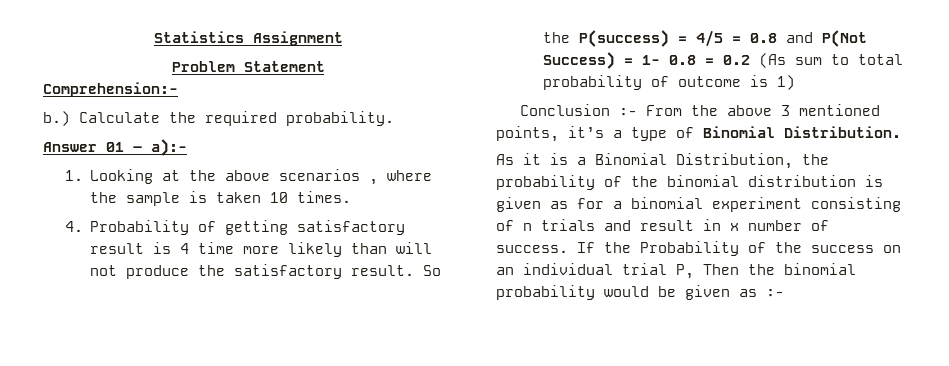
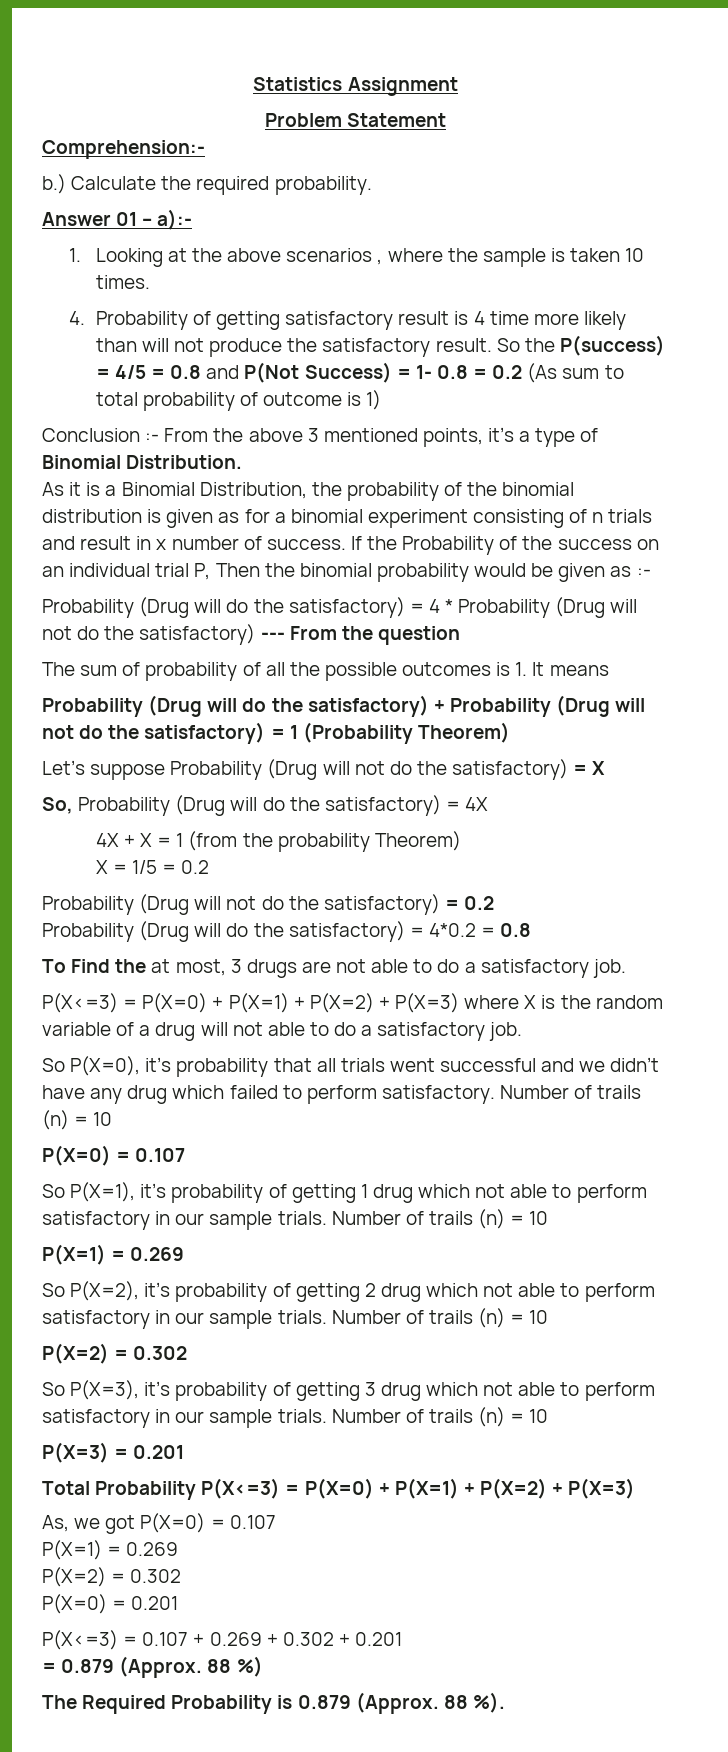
+ Probability (Drug will do the satisfactory) = 4 * Probability (Drug will not do the satisfactory) --- From the question
+ The sum of probability of all the possible outcomes is 1. It means
+ Probability (Drug will do the satisfactory) + Probability (Drug will not do the satisfactory) = 1 (Probability Theorem)
+ Let’s suppose Probability (Drug will not do the satisfactory) = X
+ So, Probability (Drug will do the satisfactory) = 4X
+ 4X + X = 1 (from the probability Theorem)
+ X = 1/5 = 0.2
+ Probability (Drug will not do the satisfactory) = 0.2
+ Probability (Drug will do the satisfactory) = 4*0.2 = 0.8
+ To Find the at most, 3 drugs are not able to do a satisfactory job.
+ P(X<=3) = P(X=0) + P(X=1) + P(X=2) + P(X=3) where X is the random variable of a drug will not able to do a satisfactory job.
+ So P(X=0), it’s probability that all trials went successful and we didn’t have any drug which failed to perform satisfactory. Number of trails (n) = 10
+ P(X=0) = 0.107
+ So P(X=1), it’s probability of getting 1 drug which not able to perform satisfactory in our sample trials. Number of trails (n) = 10
+ P(X=1) = 0.269
+ So P(X=2), it’s probability of getting 2 drug which not able to perform satisfactory in our sample trials. Number of trails (n) = 10
+ P(X=2) = 0.302
+ So P(X=3), it’s probability of getting 3 drug which not able to perform satisfactory in our sample trials. Number of trails (n) = 10
+ P(X=3) = 0.201
+ Total Probability P(X<=3) = P(X=0) + P(X=1) + P(X=2) + P(X=3)
+ As, we got P(X=0) = 0.107
+ P(X=1) = 0.269
+ P(X=2) = 0.302
+ P(X=0) = 0.201
+ P(X<=3) = 0.107 + 0.269 + 0.302 + 0.201
+ = 0.879 (Approx. 88 %)
+ The Required Probability is 0.879 (Approx. 88 %).

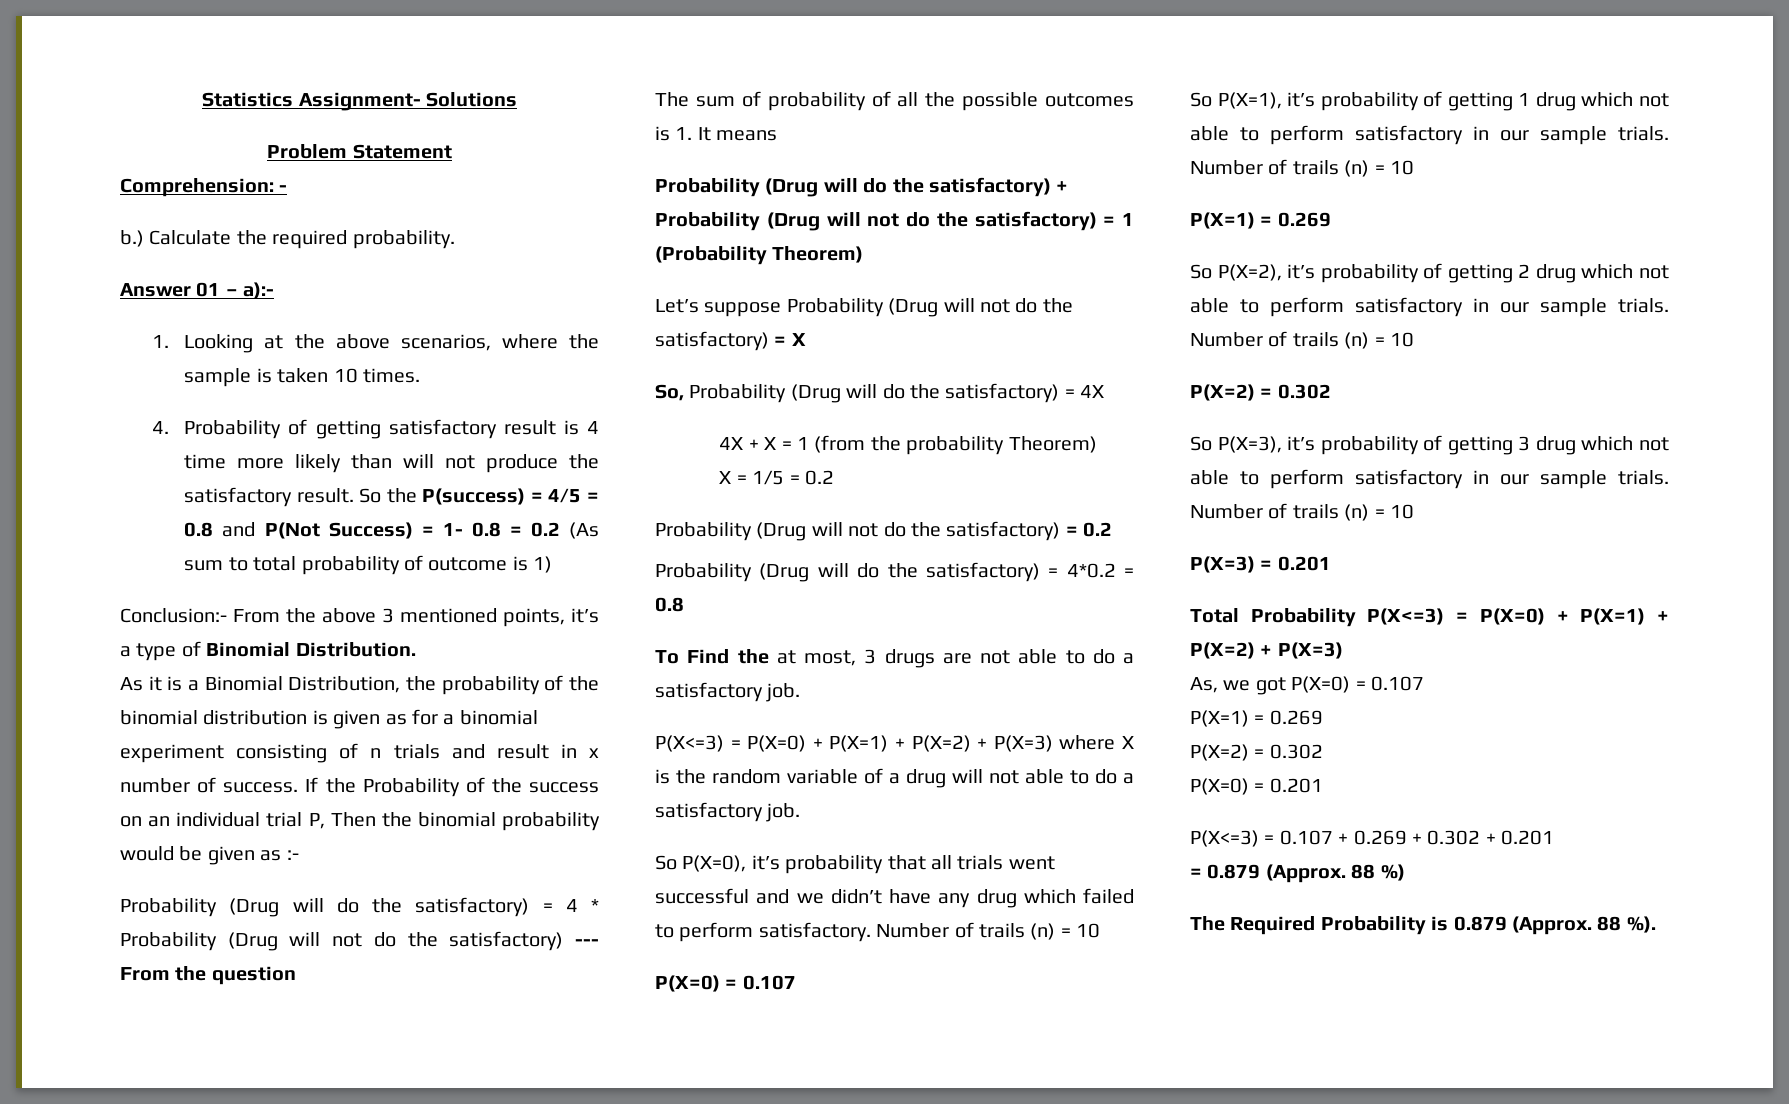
- Statistics Assignment
+ Statistics Assignment- Solutions
- Comprehension:-
+ Comprehension: -
- 1. Looking at the above scenarios , where the sample is taken 10 times.
+ 1. Looking at the above scenarios, where the sample is taken 10 times.
- Conclusion :- From the above 3 mentioned points, it’s a type of Binomial Distribution.
+ Conclusion:- From the above 3 mentioned points, it’s a type of Binomial Distribution.

